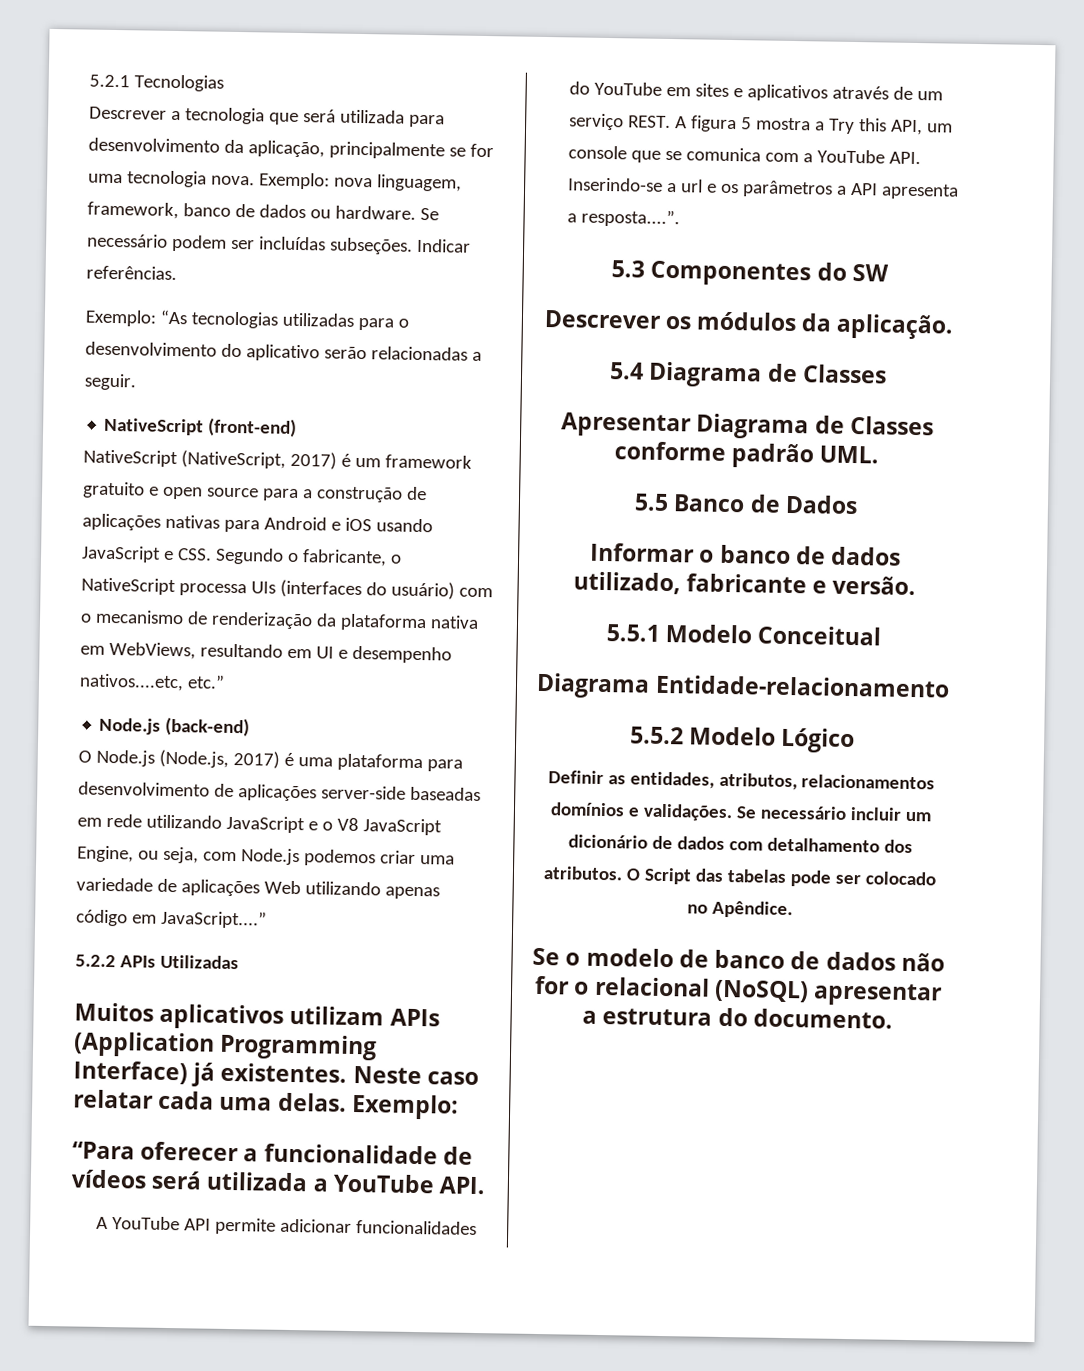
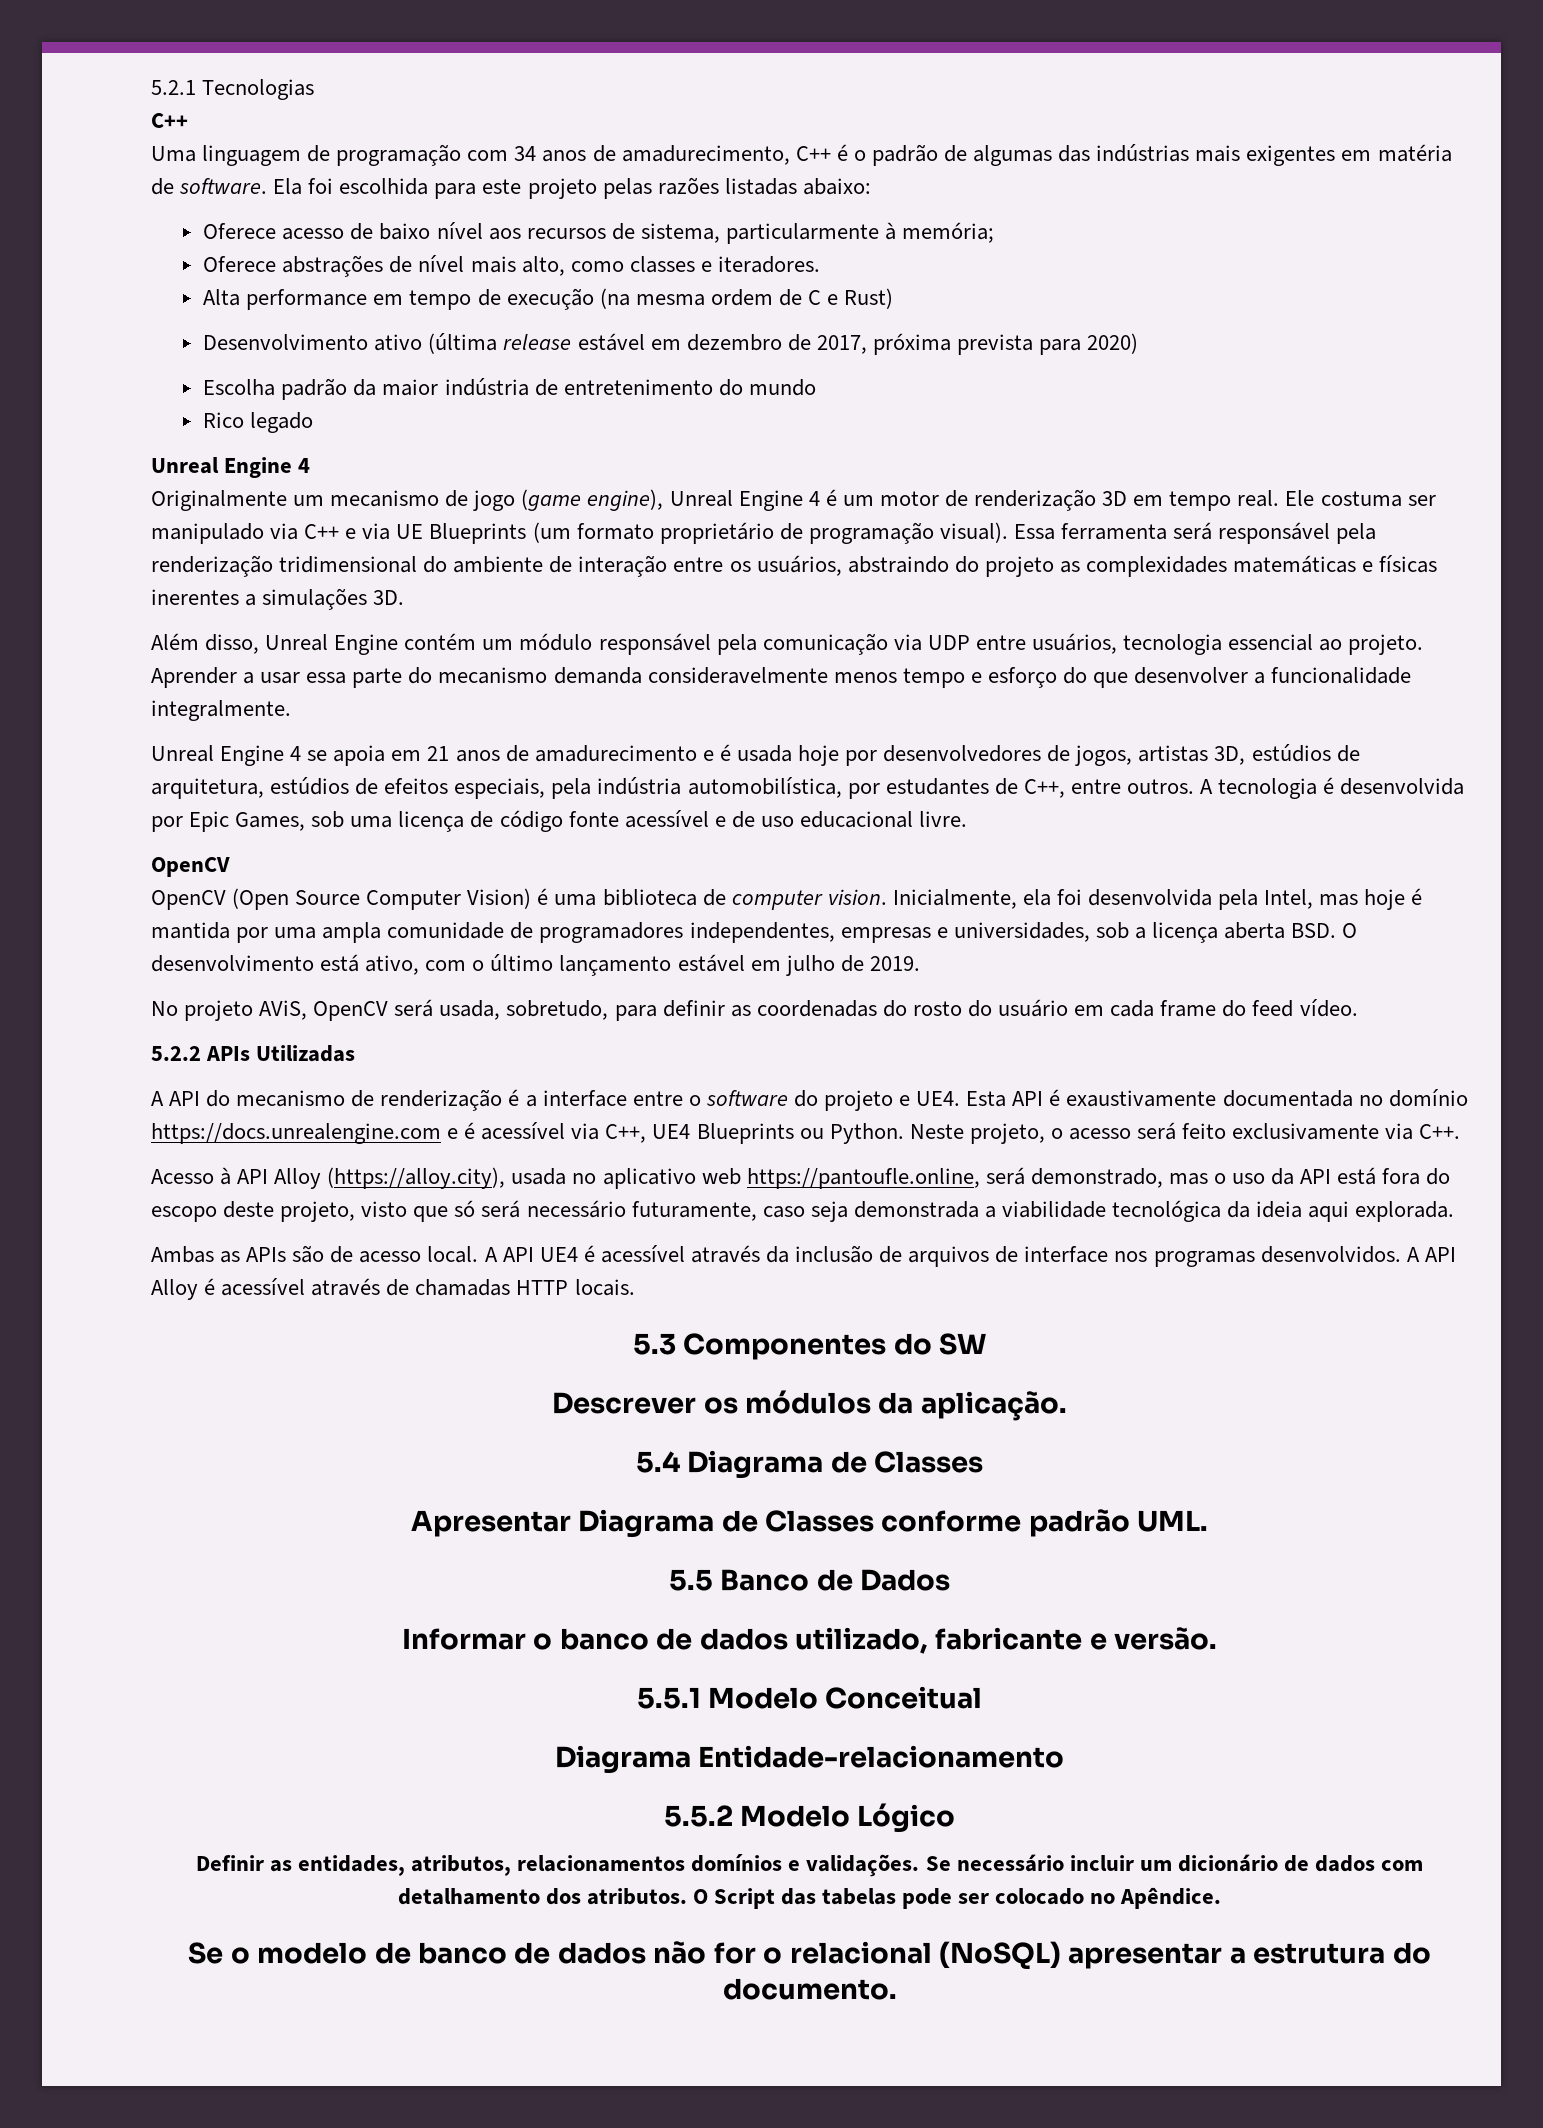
  5.2.1 Tecnologias
- Descrever a tecnologia que será utilizada para desenvolvimento da aplicação, principalmente se for uma tecnologia nova. Exemplo: nova linguagem, framework, banco de dados ou hardware. Se necessário podem ser incluídas subseções. Indicar referências.
- Exemplo: “As tecnologias utilizadas para o desenvolvimento do aplicativo serão relacionadas a seguir.
- NativeScript (front-end)
- NativeScript (NativeScript, 2017) é um framework gratuito e open source para a construção de aplicações nativas para Android e iOS usando JavaScript e CSS. Segundo o fabricante, o NativeScript processa UIs (interfaces do usuário) com o mecanismo de renderização da plataforma nativa em WebViews, resultando em UI e desempenho nativos....etc, etc.”
- Node.js (back-end)
- O Node.js (Node.js, 2017) é uma plataforma para desenvolvimento de aplicações server-side baseadas em rede utilizando JavaScript e o V8 JavaScript Engine, ou seja, com Node.js podemos criar uma variedade de aplicações Web utilizando apenas código em JavaScript....”
+ C++
+ Uma linguagem de programação com 34 anos de amadurecimento, C++ é o padrão de algumas das indústrias mais exigentes em matéria de software. Ela foi escolhida para este projeto pelas razões listadas abaixo:
+ Oferece acesso de baixo nível aos recursos de sistema, particularmente à memória;
+ Oferece abstrações de nível mais alto, como classes e iteradores.
+ Alta performance em tempo de execução (na mesma ordem de C e Rust)
+ Desenvolvimento ativo (última release estável em dezembro de 2017, próxima prevista para 2020)
+ Escolha padrão da maior indústria de entretenimento do mundo
+ Rico legado
+ Unreal Engine 4
+ Originalmente um mecanismo de jogo (game engine), Unreal Engine 4 é um motor de renderização 3D em tempo real. Ele costuma ser manipulado via C++ e via UE Blueprints (um formato proprietário de programação visual). Essa ferramenta será responsável pela renderização tridimensional do ambiente de interação entre os usuários, abstraindo do projeto as complexidades matemáticas e físicas inerentes a simulações 3D.
+ Além disso, Unreal Engine contém um módulo responsável pela comunicação via UDP entre usuários, tecnologia essencial ao projeto. Aprender a usar essa parte do mecanismo demanda consideravelmente menos tempo e esforço do que desenvolver a funcionalidade integralmente.
+ Unreal Engine 4 se apoia em 21 anos de amadurecimento e é usada hoje por desenvolvedores de jogos, artistas 3D, estúdios de arquitetura, estúdios de efeitos especiais, pela indústria automobilística, por estudantes de C++, entre outros. A tecnologia é desenvolvida por Epic Games, sob uma licença de código fonte acessível e de uso educacional livre.
+ OpenCV
+ OpenCV (Open Source Computer Vision) é uma biblioteca de computer vision. Inicialmente, ela foi desenvolvida pela Intel, mas hoje é mantida por uma ampla comunidade de programadores independentes, empresas e universidades, sob a licença aberta BSD. O desenvolvimento está ativo, com o último lançamento estável em julho de 2019.
+ No projeto AViS, OpenCV será usada, sobretudo, para definir as coordenadas do rosto do usuário em cada frame do feed vídeo.
  5.2.2 APIs Utilizadas
- Muitos aplicativos utilizam APIs (Application Programming Interface) já existentes. Neste caso relatar cada uma delas. Exemplo:
- “Para oferecer a funcionalidade de vídeos será utilizada a YouTube API.
- A YouTube API permite adicionar funcionalidades do YouTube em sites e aplicativos através de um serviço REST. A figura 5 mostra a Try this API, um console que se comunica com a YouTube API. Inserindo-se a url e os parâmetros a API apresenta a resposta....”.
+ A API do mecanismo de renderização é a interface entre o software do projeto e UE4. Esta API é exaustivamente documentada no domínio https://docs.unrealengine.com e é acessível via C++, UE4 Blueprints ou Python. Neste projeto, o acesso será feito exclusivamente via C++.
+ Acesso à API Alloy (https://alloy.city), usada no aplicativo web https://pantoufle.online, será demonstrado, mas o uso da API está fora do escopo deste projeto, visto que só será necessário futuramente, caso seja demonstrada a viabilidade tecnológica da ideia aqui explorada.
+ Ambas as APIs são de acesso local. A API UE4 é acessível através da inclusão de arquivos de interface nos programas desenvolvidos. A API Alloy é acessível através de chamadas HTTP locais.

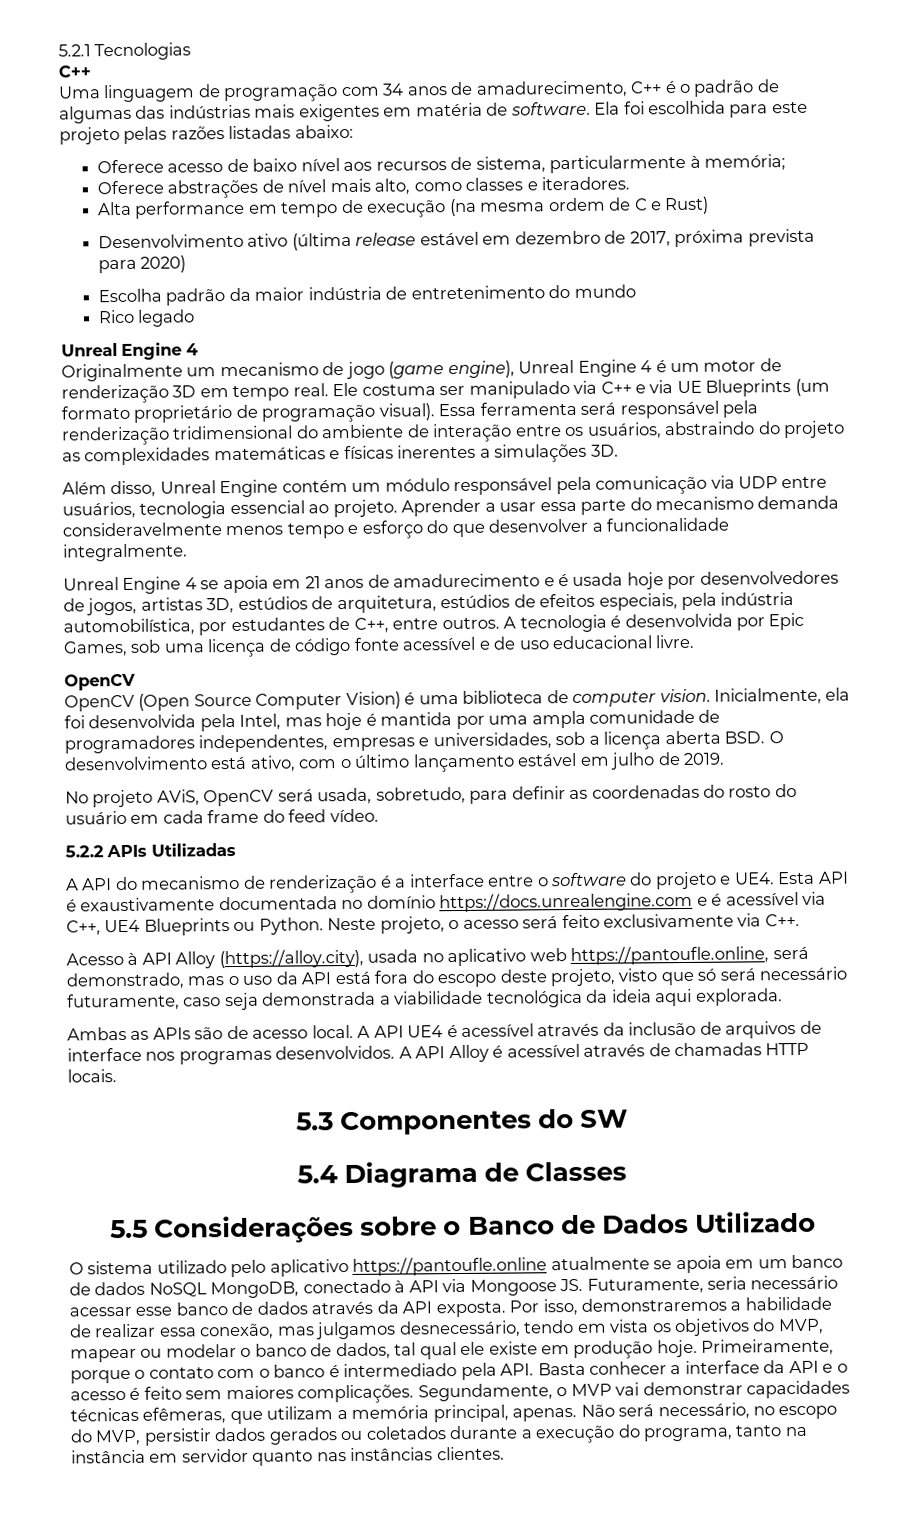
- Descrever os módulos da aplicação.
- Apresentar Diagrama de Classes conforme padrão UML.
- 5.5 Banco de Dados
- Informar o banco de dados utilizado, fabricante e versão.
- 5.5.1 Modelo Conceitual
- Diagrama Entidade-relacionamento
- 5.5.2 Modelo Lógico
- Definir as entidades, atributos, relacionamentos domínios e validações. Se necessário incluir um dicionário de dados com detalhamento dos atributos. O Script das tabelas pode ser colocado no Apêndice.
- Se o modelo de banco de dados não for o relacional (NoSQL) apresentar a estrutura do documento.
+ 5.5 Considerações sobre o Banco de Dados Utilizado
+ O sistema utilizado pelo aplicativo https://pantoufle.online atualmente se apoia em um banco de dados NoSQL MongoDB, conectado à API via Mongoose JS. Futuramente, seria necessário acessar esse banco de dados através da API exposta. Por isso, demonstraremos a habilidade de realizar essa conexão, mas julgamos desnecessário, tendo em vista os objetivos do MVP, mapear ou modelar o banco de dados, tal qual ele existe em produção hoje. Primeiramente, porque o contato com o banco é intermediado pela API. Basta conhecer a interface da API e o acesso é feito sem maiores complicações. Segundamente, o MVP vai demonstrar capacidades técnicas efêmeras, que utilizam a memória principal, apenas. Não será necessário, no escopo do MVP, persistir dados gerados ou coletados durante a execução do programa, tanto na instância em servidor quanto nas instâncias clientes.

